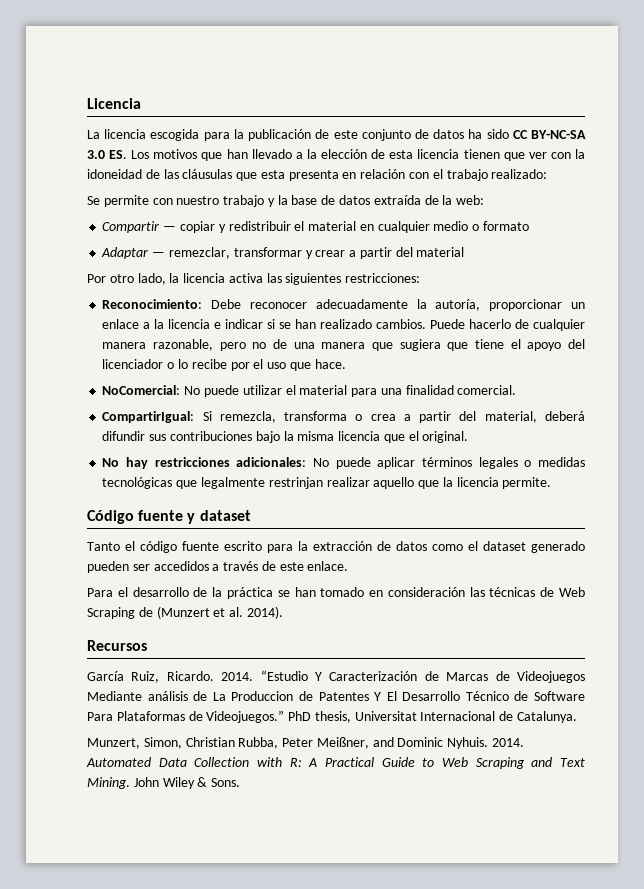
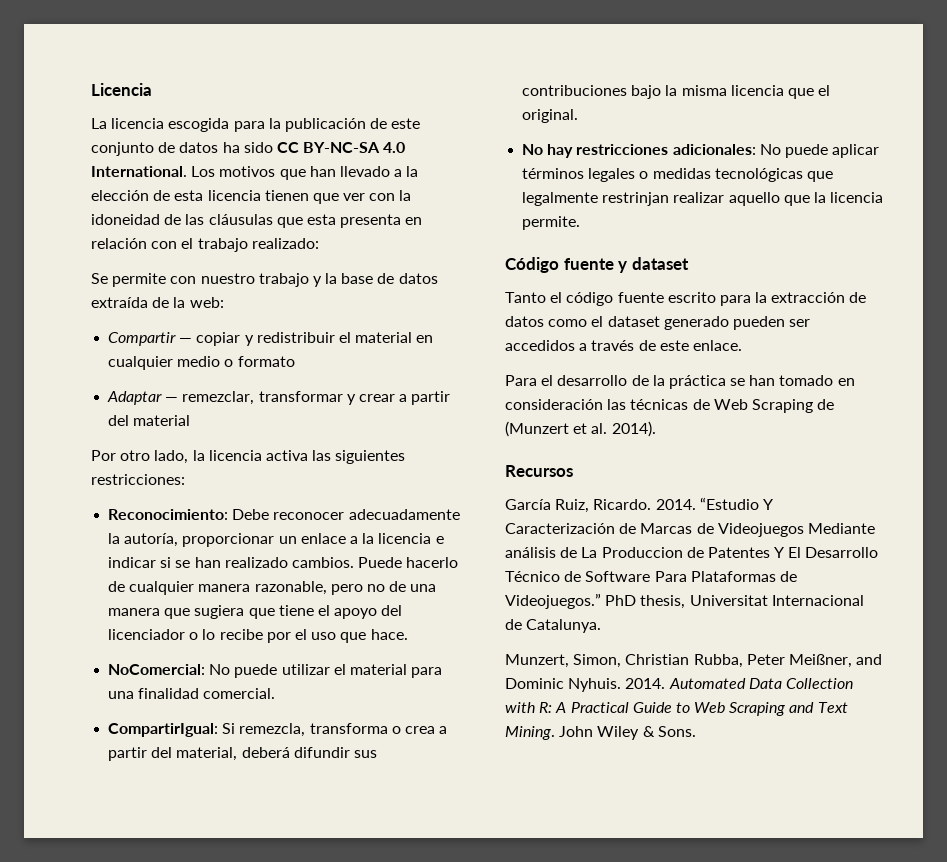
- La licencia escogida para la publicación de este conjunto de datos ha sido CC BY-NC-SA 3.0 ES. Los motivos que han llevado a la elección de esta licencia tienen que ver con la idoneidad de las cláusulas que esta presenta en relación con el trabajo realizado:
+ La licencia escogida para la publicación de este conjunto de datos ha sido CC BY-NC-SA 4.0 International. Los motivos que han llevado a la elección de esta licencia tienen que ver con la idoneidad de las cláusulas que esta presenta en relación con el trabajo realizado:

